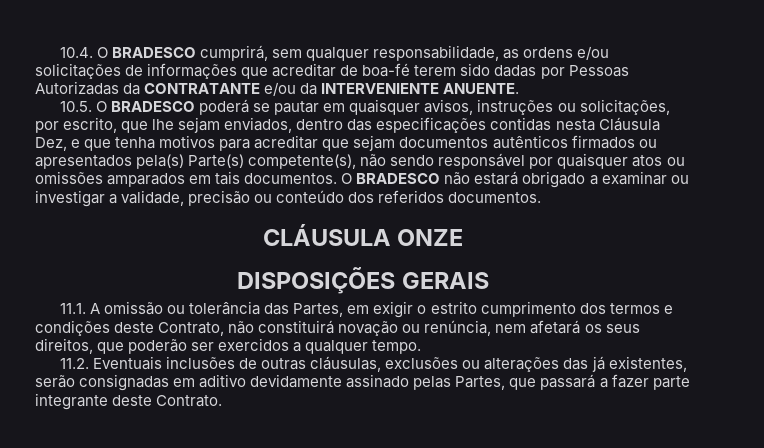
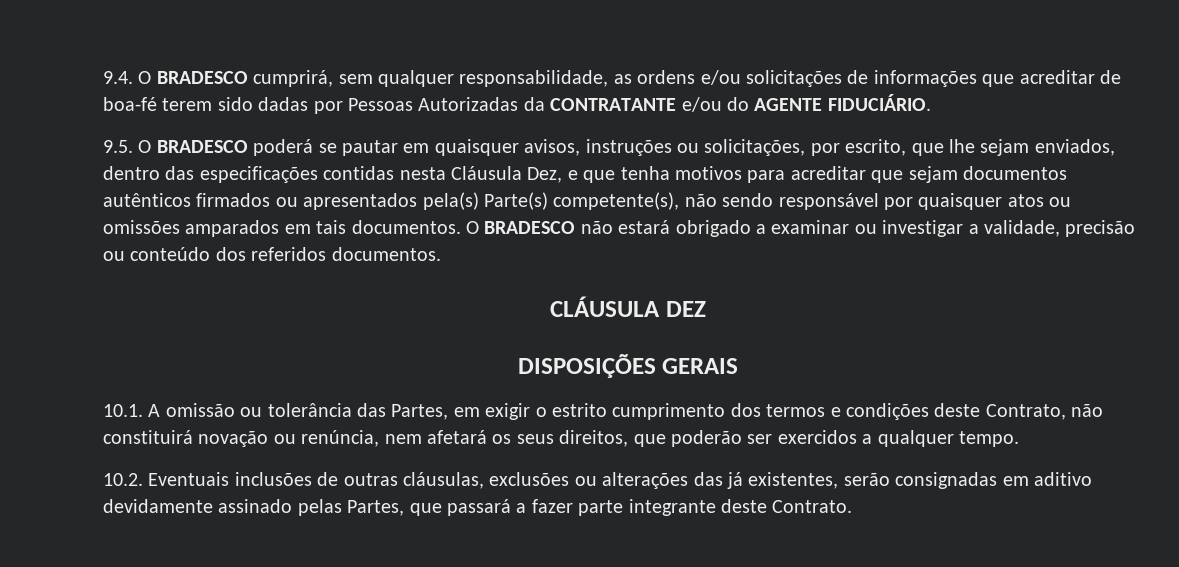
- 10.4. O BRADESCO cumprirá, sem qualquer responsabilidade, as ordens e/ou solicitações de informações que acreditar de boa-fé terem sido dadas por Pessoas Autorizadas da CONTRATANTE e/ou da INTERVENIENTE ANUENTE.
- 10.5. O BRADESCO poderá se pautar em quaisquer avisos, instruções ou solicitações, por escrito, que lhe sejam enviados, dentro das especificações contidas nesta Cláusula Dez, e que tenha motivos para acreditar que sejam documentos autênticos firmados ou apresentados pela(s) Parte(s) competente(s), não sendo responsável por quaisquer atos ou omissões amparados em tais documentos.
+ 9.4. O BRADESCO cumprirá, sem qualquer responsabilidade, as ordens e/ou solicitações de informações que acreditar de boa-fé terem sido dadas por Pessoas Autorizadas da CONTRATANTE e/ou do AGENTE FIDUCIÁRIO.
+ 9.5. O BRADESCO poderá se pautar em quaisquer avisos, instruções ou solicitações, por escrito, que lhe sejam enviados, dentro das especificações contidas nesta Cláusula Dez, e que tenha motivos para acreditar que sejam documentos autênticos firmados ou apresentados pela(s) Parte(s) competente(s), não sendo responsável por quaisquer atos ou omissões amparados em tais documentos.
- CLÁUSULA ONZE
+ CLÁUSULA DEZ
- 11.1. A omissão ou tolerância das Partes, em exigir o estrito cumprimento dos termos e condições deste Contrato, não constituirá novação ou renúncia, nem afetará os seus direitos, que poderão ser exercidos a qualquer tempo.
+ 10.1. A omissão ou tolerância das Partes, em exigir o estrito cumprimento dos termos e condições deste Contrato, não constituirá novação ou renúncia, nem afetará os seus direitos, que poderão ser exercidos a qualquer tempo.
- 11.2. Eventuais inclusões de outras cláusulas, exclusões ou alterações das já existentes, serão consignadas em aditivo devidamente assinado pelas Partes, que passará a fazer parte integrante deste Contrato.
+ 10.2. Eventuais inclusões de outras cláusulas, exclusões ou alterações das já existentes, serão consignadas em aditivo devidamente assinado pelas Partes, que passará a fazer parte integrante deste Contrato.

